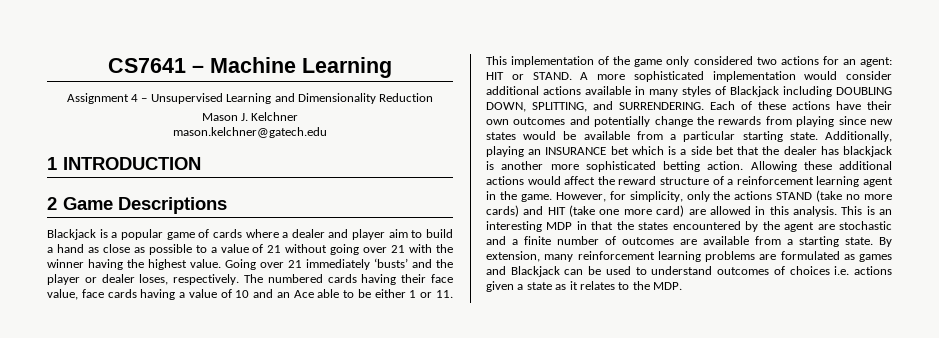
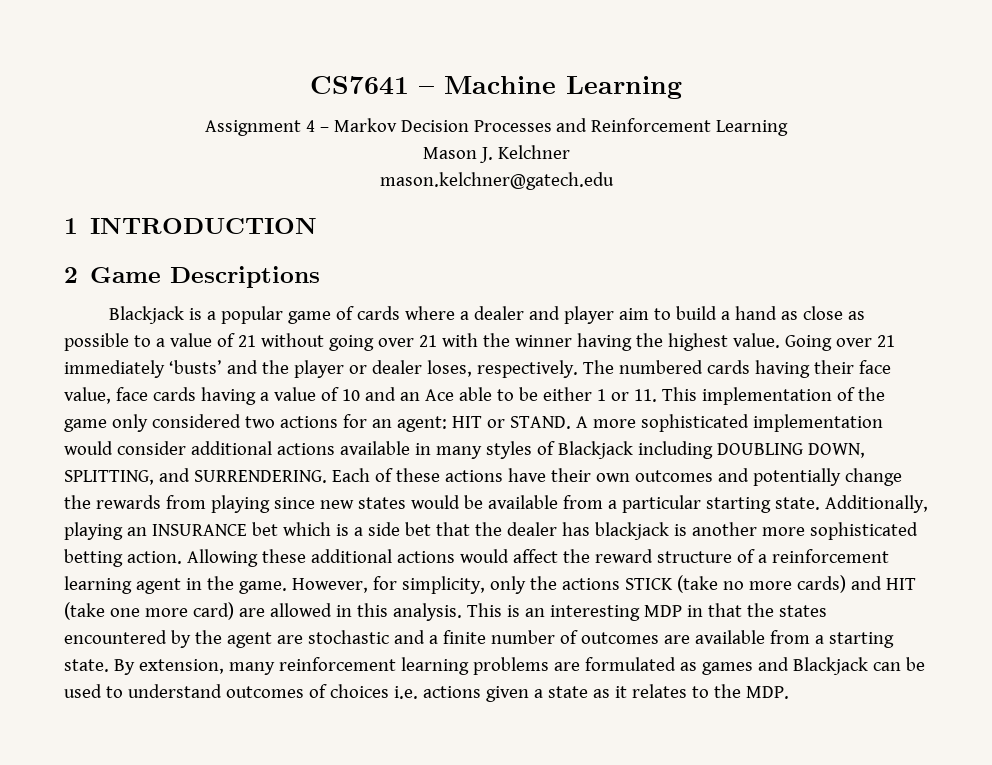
- Assignment 4 – Unsupervised Learning and Dimensionality Reduction
+ Assignment 4 – Markov Decision Processes and Reinforcement Learning
- However, for simplicity, only the actions STAND (take no more cards) and HIT (take one more card) are allowed in this analysis.
+ However, for simplicity, only the actions STICK (take no more cards) and HIT (take one more card) are allowed in this analysis.

